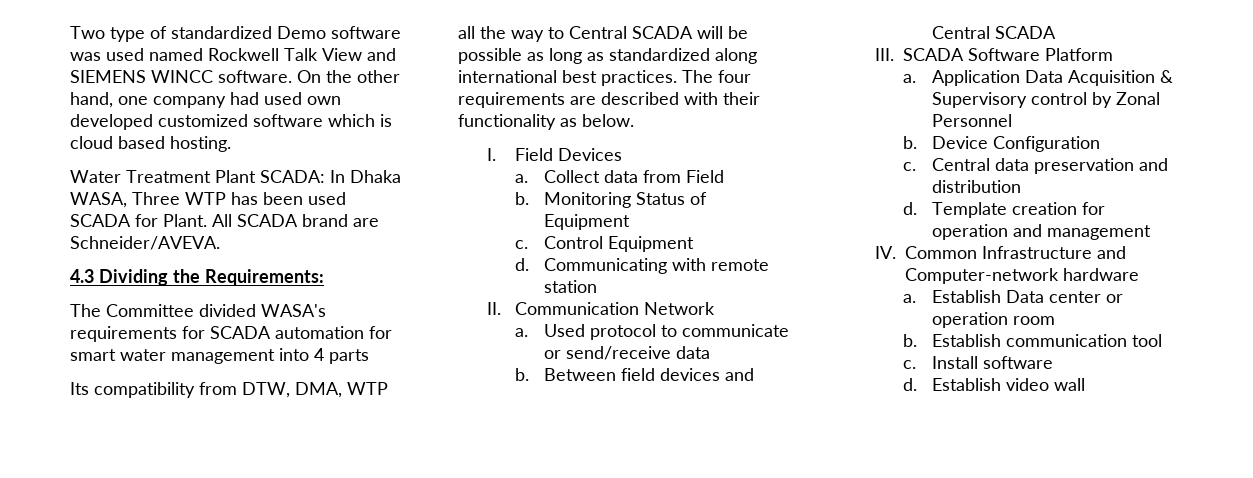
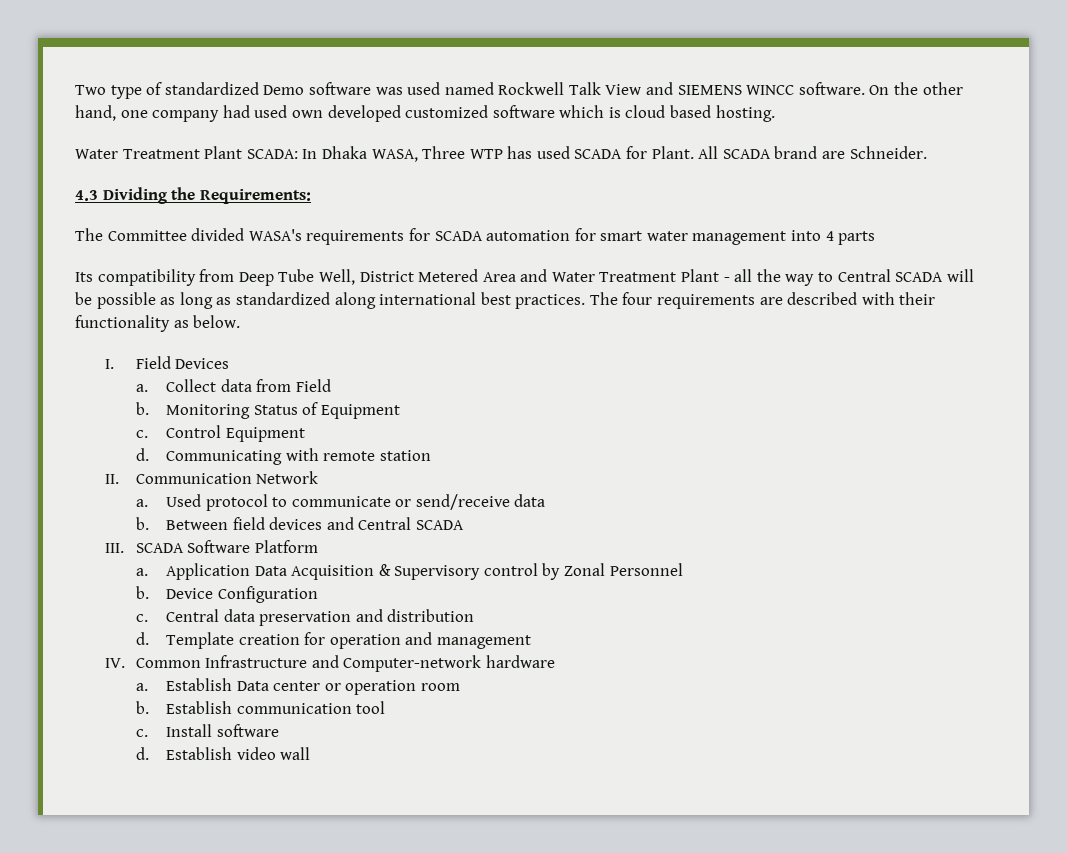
- Water Treatment Plant SCADA: In Dhaka WASA, Three WTP has been used SCADA for Plant.
+ Water Treatment Plant SCADA: In Dhaka WASA, Three WTP has used SCADA for Plant.
- All SCADA brand are Schneider/AVEVA.
+ All SCADA brand are Schneider.
- Its compatibility from DTW, DMA, WTP all the way to Central SCADA will be possible as long as standardized along international best practices.
+ Its compatibility from Deep Tube Well, District Metered Area and Water Treatment Plant - all the way to Central SCADA will be possible as long as standardized along international best practices.

